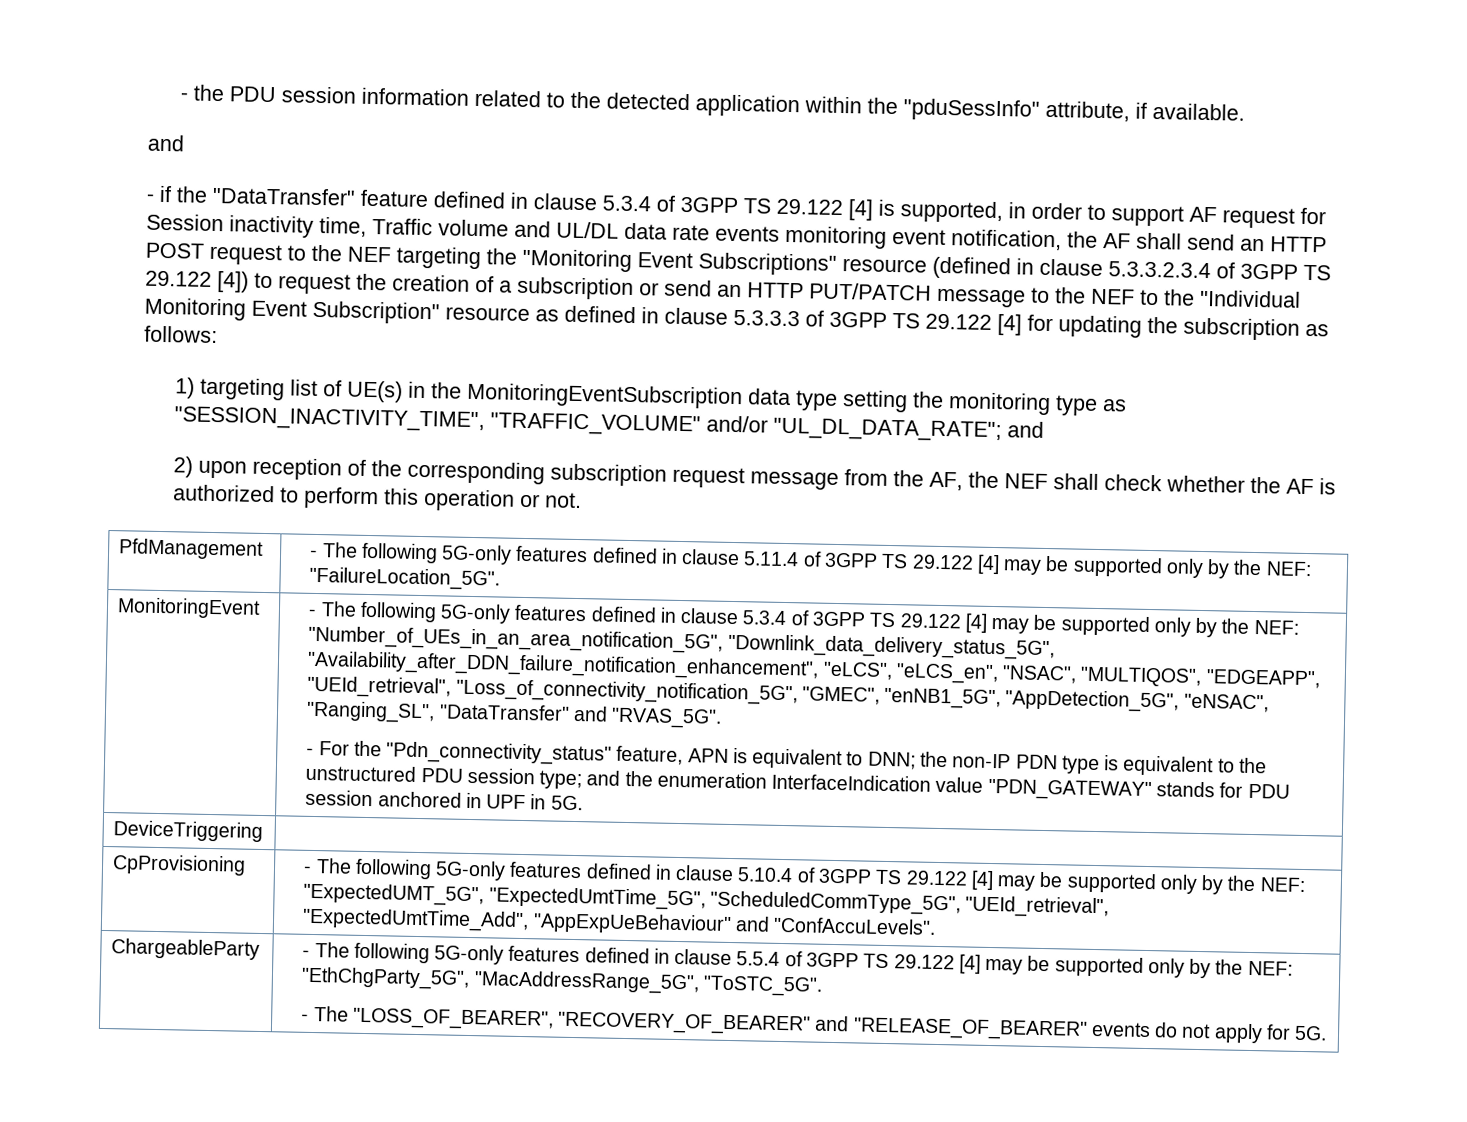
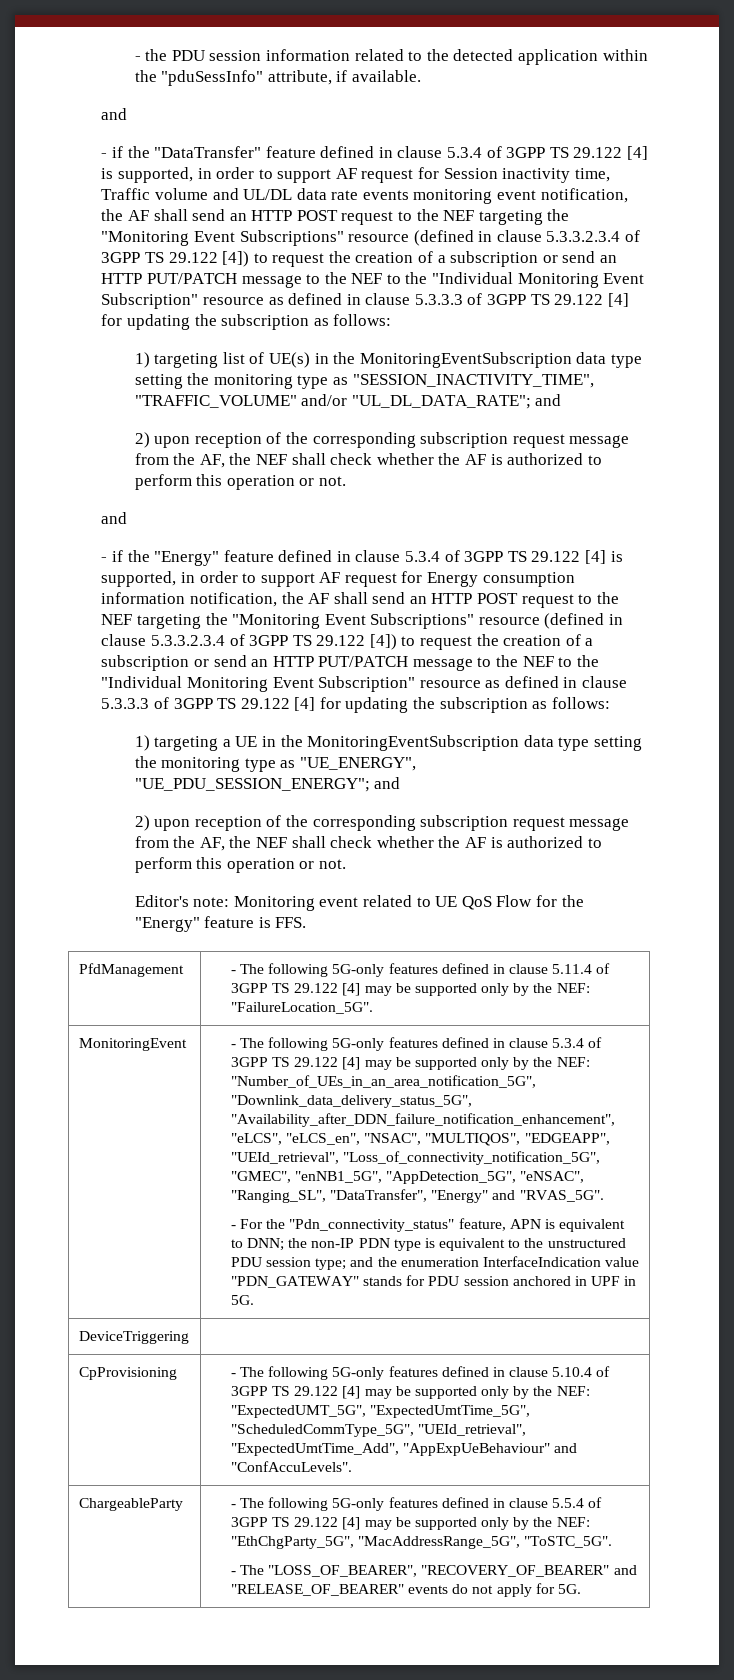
  1) targeting list of UE(s) in the MonitoringEventSubscription data type setting the monitoring type as "SESSION_INACTIVITY_TIME", "TRAFFIC_VOLUME" and/or "UL_DL_DATA_RATE"; and
  2) upon reception of the corresponding subscription request message from the AF, the NEF shall check whether the AF is authorized to perform this operation or not.
+ and
+ - if the "Energy" feature defined in clause 5.3.4 of 3GPP TS 29.122 [4] is supported, in order to support AF request for Energy consumption information notification, the AF shall send an HTTP POST request to the NEF targeting the "Monitoring Event Subscriptions" resource (defined in clause 5.3.3.2.3.4 of 3GPP TS 29.122 [4]) to request the creation of a subscription or send an HTTP PUT/PATCH message to the NEF to the "Individual Monitoring Event Subscription" resource as defined in clause 5.3.3.3 of 3GPP TS 29.122 [4] for updating the subscription as follows:
+ 1) targeting a UE in the MonitoringEventSubscription data type setting the monitoring type as "UE_ENERGY", "UE_PDU_SESSION_ENERGY"; and
+ 2) upon reception of the corresponding subscription request message from the AF, the NEF shall check whether the AF is authorized to perform this operation or not.
+ Editor's note: Monitoring event related to UE QoS Flow for the "Energy" feature is FFS.
- - The following 5G-only features defined in clause 5.3.4 of 3GPP TS 29.122 [4] may be supported only by the NEF: "Number_of_UEs_in_an_area_notification_5G", "Downlink_data_delivery_status_5G", "Availability_after_DDN_failure_notification_enhancement", "eLCS", "eLCS_en", "NSAC", "MULTIQOS", "EDGEAPP", "UEId_retrieval", "Loss_of_connectivity_notification_5G", "GMEC", "enNB1_5G", "AppDetection_5G", "eNSAC", "Ranging_SL", "DataTransfer" and "RVAS_5G".
+ - The following 5G-only features defined in clause 5.3.4 of 3GPP TS 29.122 [4] may be supported only by the NEF: "Number_of_UEs_in_an_area_notification_5G", "Downlink_data_delivery_status_5G", "Availability_after_DDN_failure_notification_enhancement", "eLCS", "eLCS_en", "NSAC", "MULTIQOS", "EDGEAPP", "UEId_retrieval", "Loss_of_connectivity_notification_5G", "GMEC", "enNB1_5G", "AppDetection_5G", "eNSAC", "Ranging_SL", "DataTransfer", "Energy" and "RVAS_5G".

